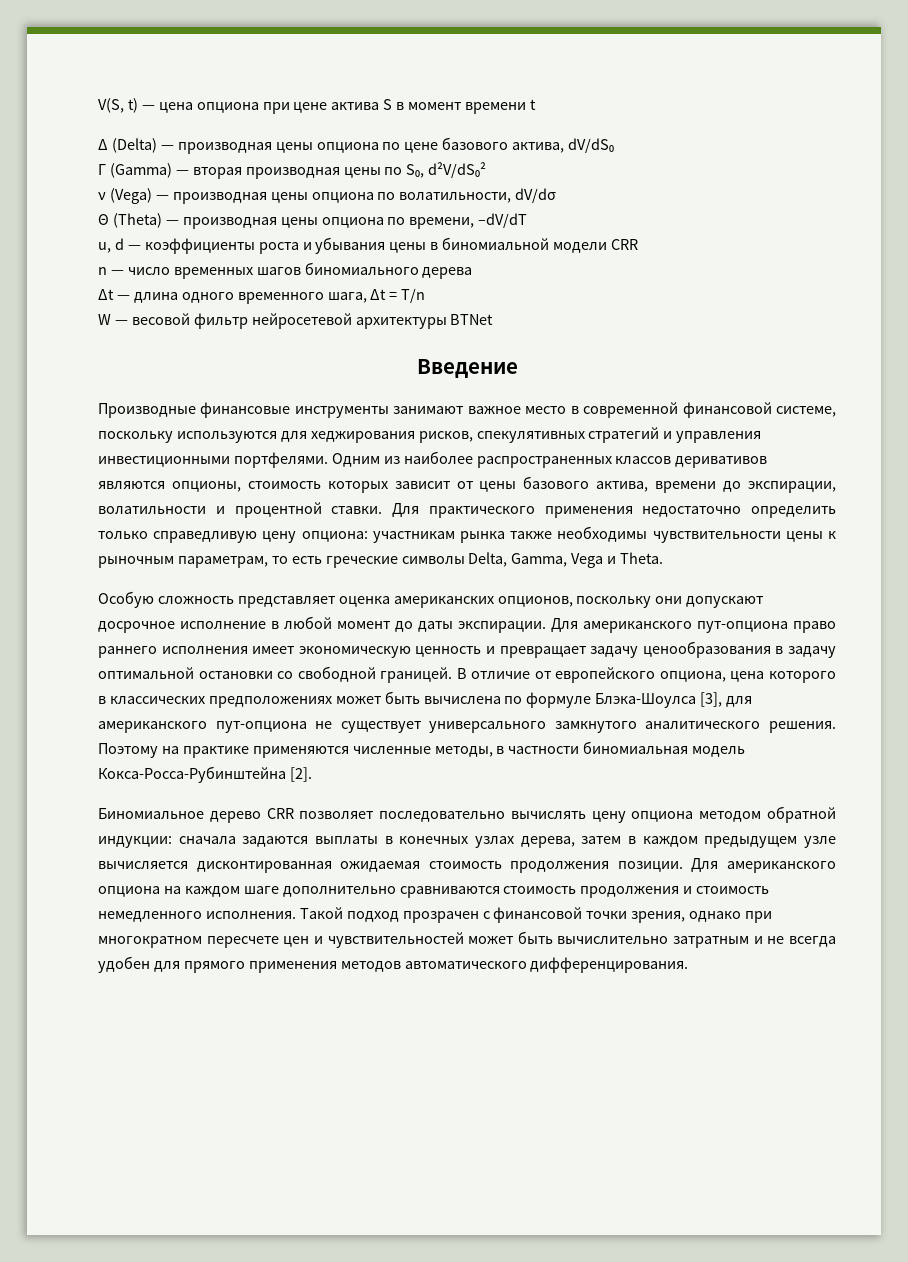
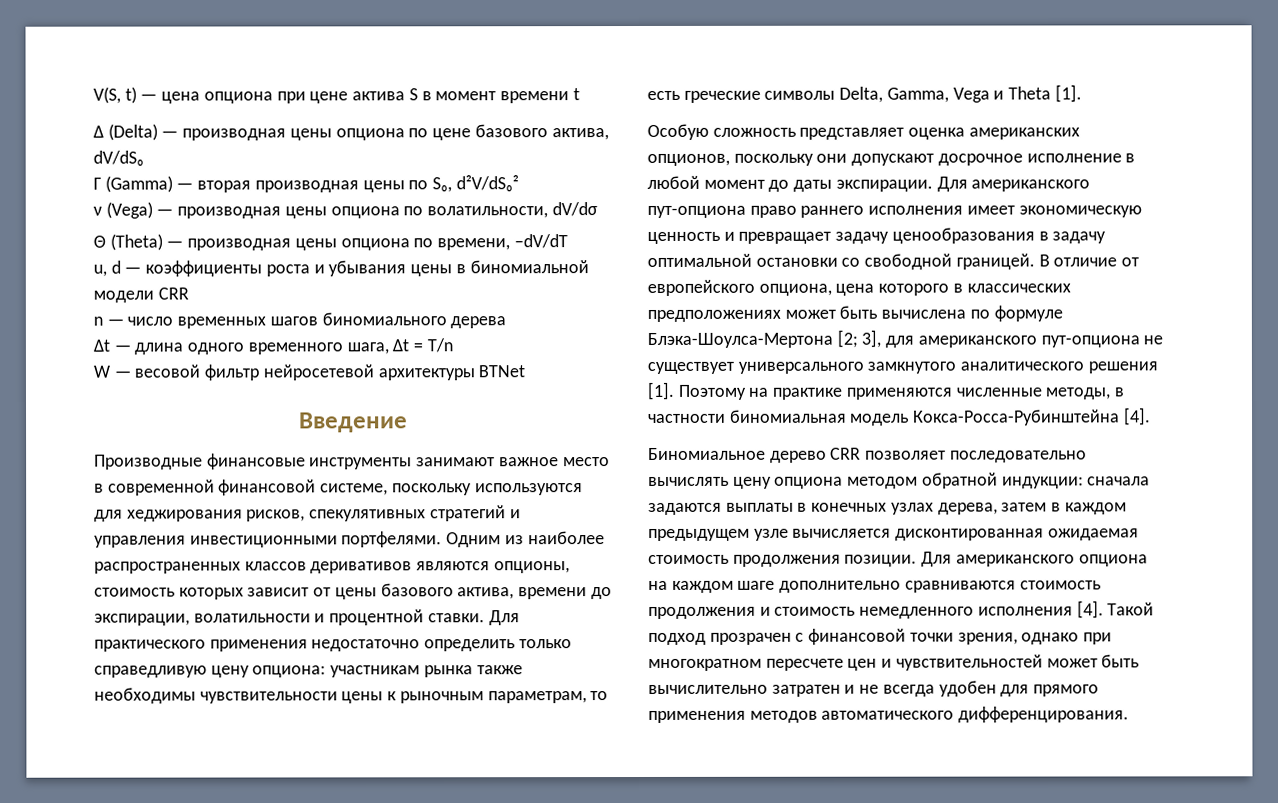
- Для практического применения недостаточно определить только справедливую цену опциона: участникам рынка также необходимы чувствительности цены к рыночным параметрам, то есть греческие символы Delta, Gamma, Vega и Theta.
+ Для практического применения недостаточно определить только справедливую цену опциона: участникам рынка также необходимы чувствительности цены к рыночным параметрам, то есть греческие символы Delta, Gamma, Vega и Theta [1].
- В отличие от европейского опциона, цена которого в классических предположениях может быть вычислена по формуле Блэка-Шоулса [3], для американского пут-опциона не существует универсального замкнутого аналитического решения.
+ В отличие от европейского опциона, цена которого в классических предположениях может быть вычислена по формуле Блэка-Шоулса-Мертона [2; 3], для американского пут-опциона не существует универсального замкнутого аналитического решения [1].
- Поэтому на практике применяются численные методы, в частности биномиальная модель Кокса-Росса-Рубинштейна [2].
+ Поэтому на практике применяются численные методы, в частности биномиальная модель Кокса-Росса-Рубинштейна [4].
- Для американского опциона на каждом шаге дополнительно сравниваются стоимость продолжения и стоимость немедленного исполнения.
+ Для американского опциона на каждом шаге дополнительно сравниваются стоимость продолжения и стоимость немедленного исполнения [4].
- Такой подход прозрачен с финансовой точки зрения, однако при многократном пересчете цен и чувствительностей может быть вычислительно затратным и не всегда удобен для прямого применения методов автоматического дифференцирования.
+ Такой подход прозрачен с финансовой точки зрения, однако при многократном пересчете цен и чувствительностей может быть вычислительно затратен и не всегда удобен для прямого применения методов автоматического дифференцирования.

